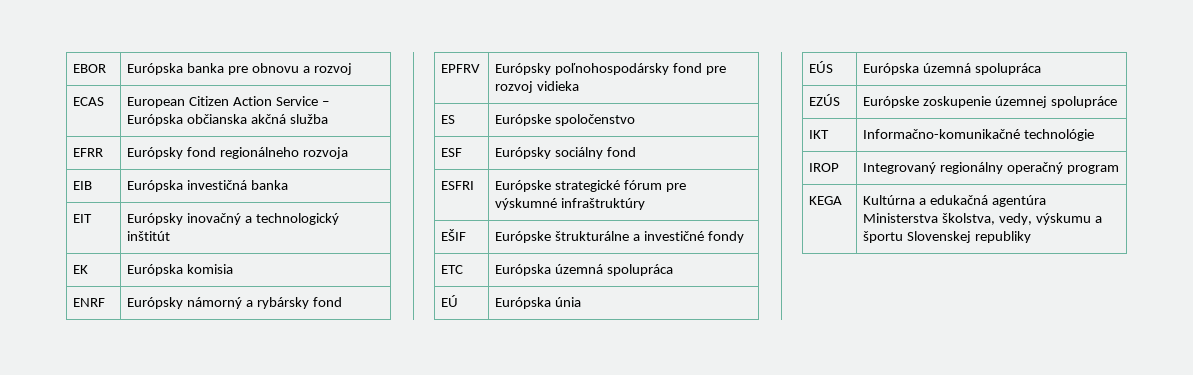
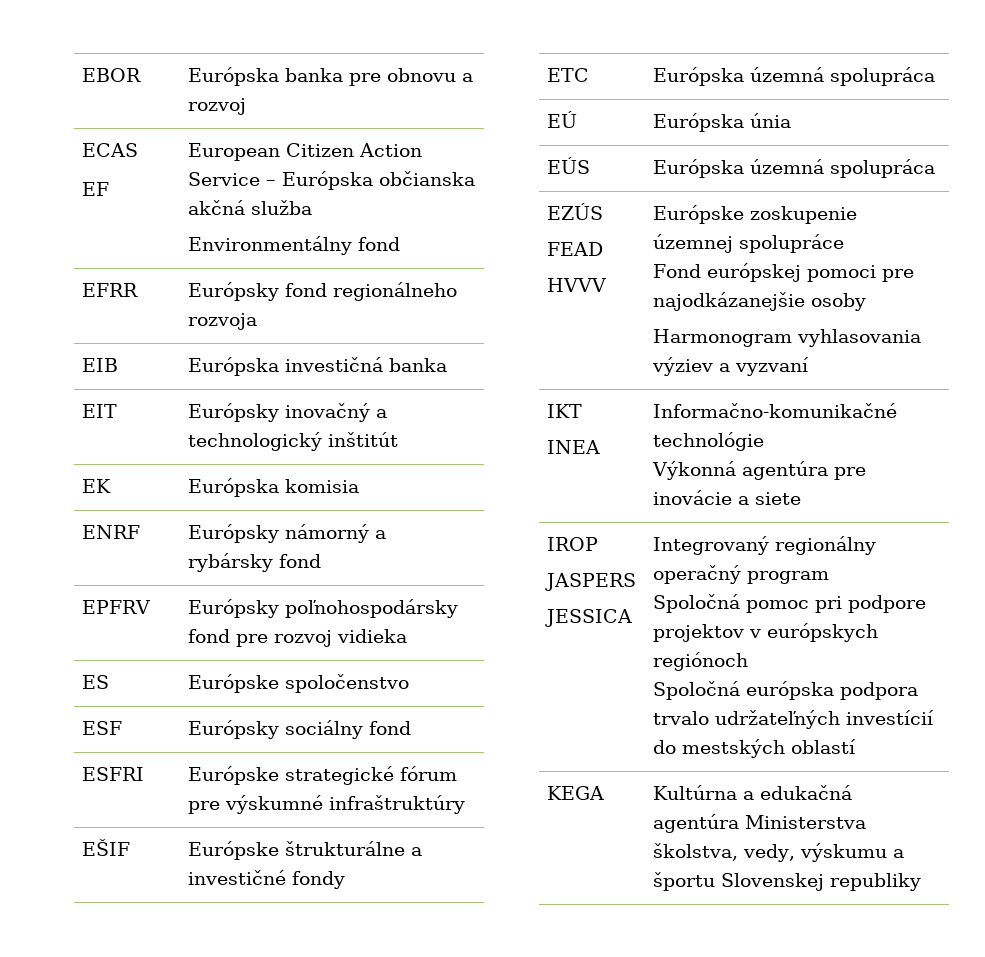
- ECAS | European Citizen Action Service – Európska občianska akčná služba
+ ECAS
+ EF | European Citizen Action Service – Európska občianska akčná služba
+ Environmentálny fond
- EZÚS | Európske zoskupenie územnej spolupráce
+ EZÚS
+ FEAD
+ HVVV | Európske zoskupenie územnej spolupráce
+ Fond európskej pomoci pre najodkázanejšie osoby
+ Harmonogram vyhlasovania výziev a vyzvaní
- IKT | Informačno-komunikačné technológie
+ IKT
+ INEA | Informačno-komunikačné technológie
+ Výkonná agentúra pre inovácie a siete
- IROP | Integrovaný regionálny operačný program
+ IROP
+ JASPERS
+ JESSICA | Integrovaný regionálny operačný program
+ Spoločná pomoc pri podpore projektov v európskych regiónoch
+ Spoločná európska podpora trvalo udržateľných investícií do mestských oblastí

